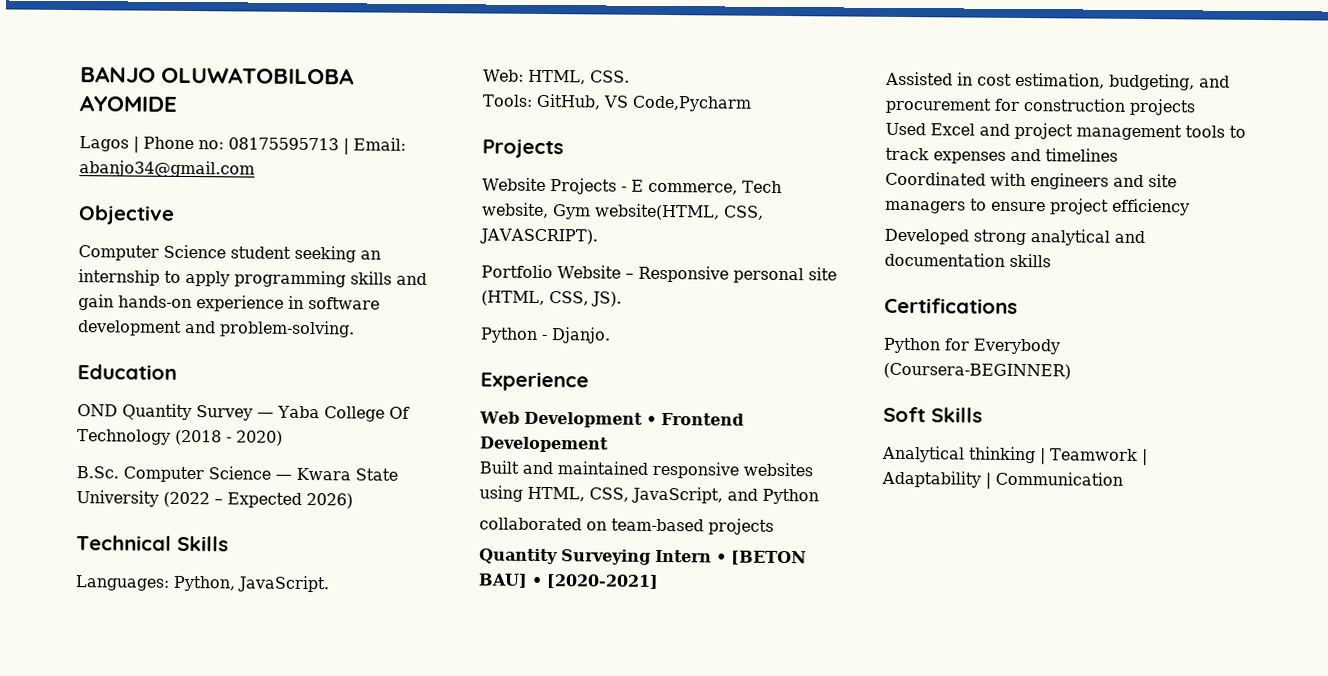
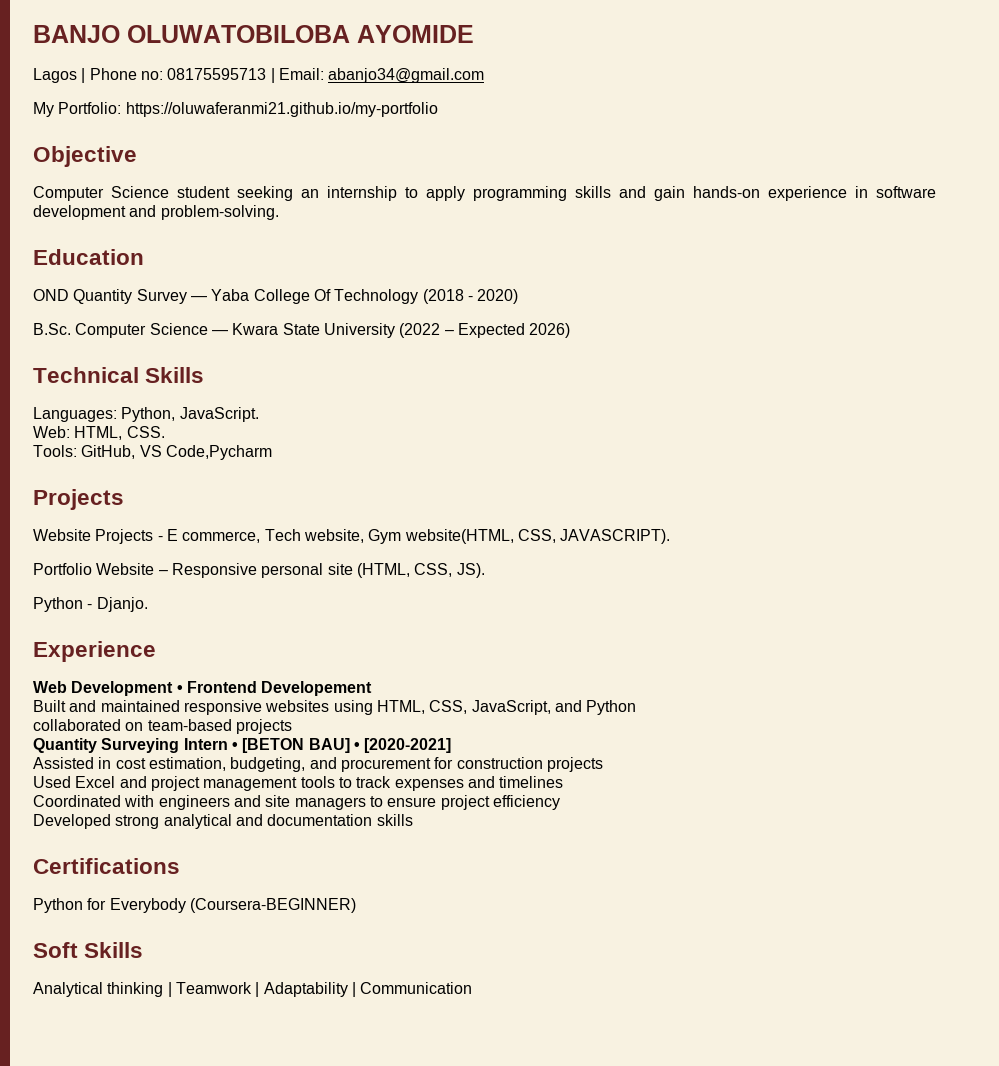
+ My Portfolio: https://oluwaferanmi21.github.io/my-portfolio

